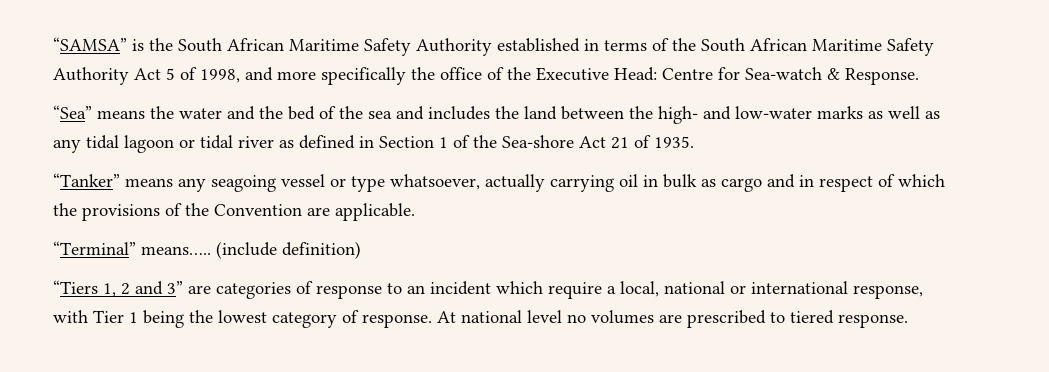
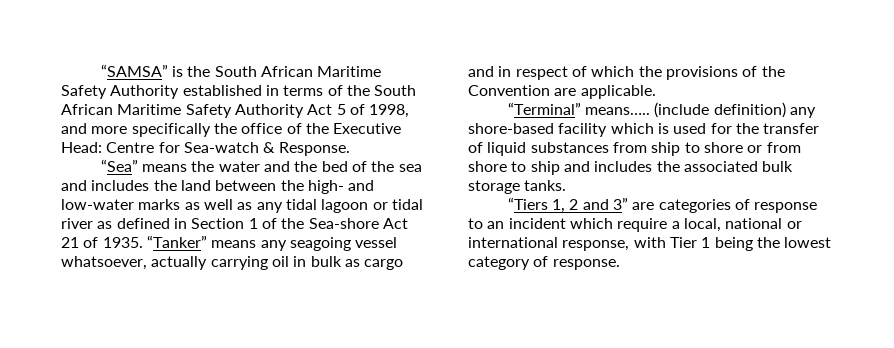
- “Sea” means the water and the bed of the sea and includes the land between the high- and low-water marks as well as any tidal lagoon or tidal river as defined in Section 1 of the Sea-shore Act 21 of 1935.
- “Tanker” means any seagoing vessel or type whatsoever, actually carrying oil in bulk as cargo and in respect of which the provisions of the Convention are applicable.
+ “Sea” means the water and the bed of the sea and includes the land between the high- and low-water marks as well as any tidal lagoon or tidal river as defined in Section 1 of the Sea-shore Act 21 of 1935. “Tanker” means any seagoing vessel whatsoever, actually carrying oil in bulk as cargo and in respect of which the provisions of the Convention are applicable.
- (include definition)
+ (include definition) any shore-based facility which is used for the transfer of liquid substances from ship to shore or from shore to ship and includes the associated bulk storage tanks.
- At national level no volumes are prescribed to tiered response.

